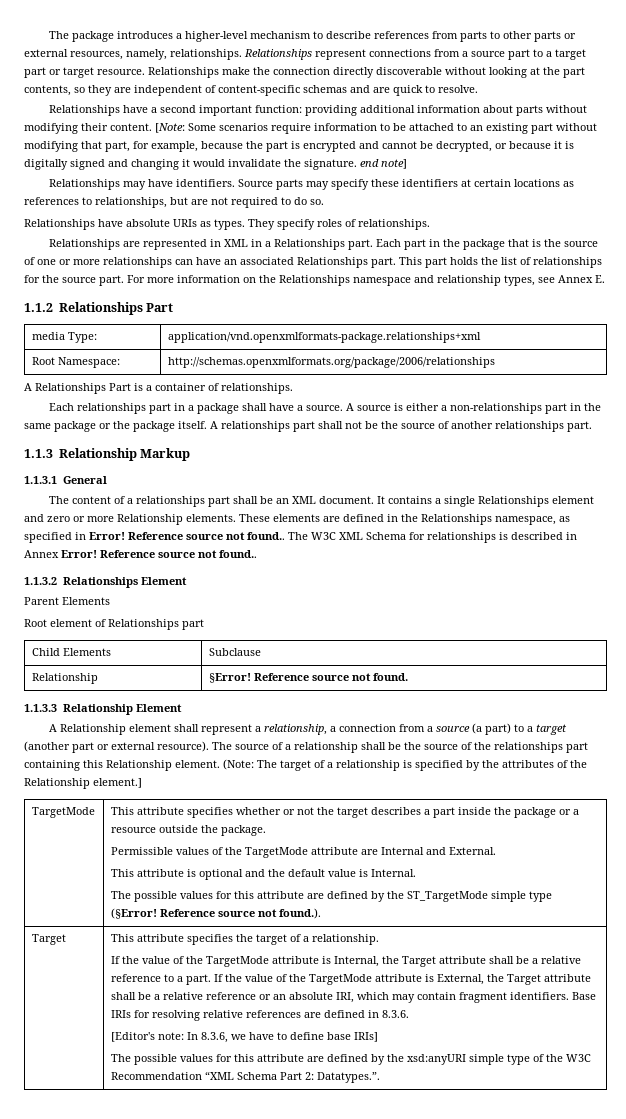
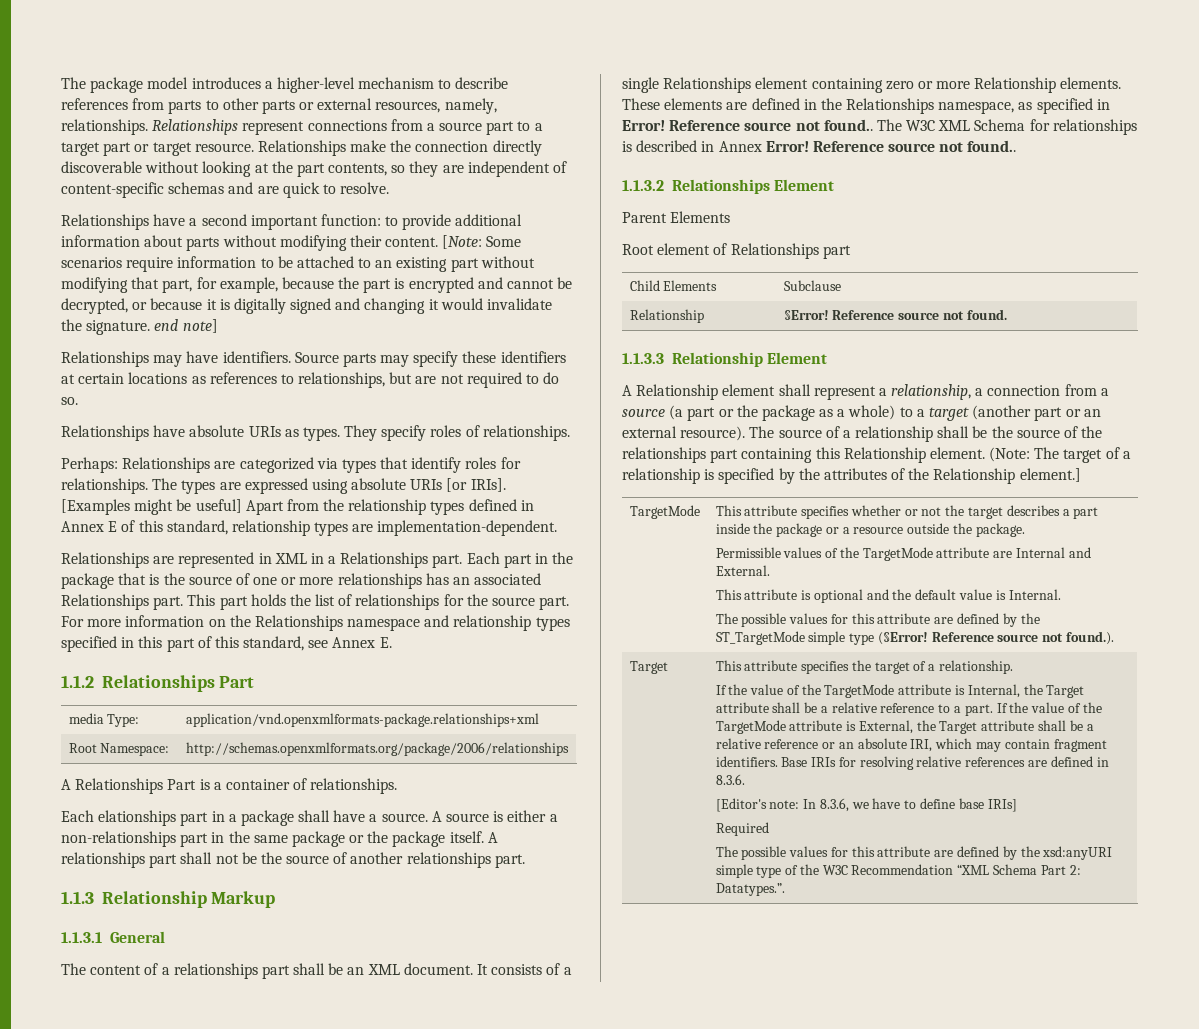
- The package introduces a higher-level mechanism to describe references from parts to other parts or external resources, namely, relationships.
+ The package model introduces a higher-level mechanism to describe references from parts to other parts or external resources, namely, relationships.
- Relationships have a second important function: providing additional information about parts without modifying their content.
+ Relationships have a second important function: to provide additional information about parts without modifying their content.
+ Perhaps: Relationships are categorized via types that identify roles for relationships. The types are expressed using absolute URIs [or IRIs]. [Examples might be useful] Apart from the relationship types defined in Annex E of this standard, relationship types are implementation-dependent.
- Each part in the package that is the source of one or more relationships can have an associated Relationships part.
+ Each part in the package that is the source of one or more relationships has an associated Relationships part.
- For more information on the Relationships namespace and relationship types, see Annex E.
+ For more information on the Relationships namespace and relationship types specified in this part of this standard, see Annex E.
- Each relationships part in a package shall have a source.
+ Each elationships part in a package shall have a source.
- It contains a single Relationships element and zero or more Relationship elements.
+ It consists of a single Relationships element containing zero or more Relationship elements.
- A Relationship element shall represent a relationship, a connection from a source (a part) to a target (another part or external resource).
+ A Relationship element shall represent a relationship, a connection from a source (a part or the package as a whole) to a target (another part or an external resource).
+ Required

